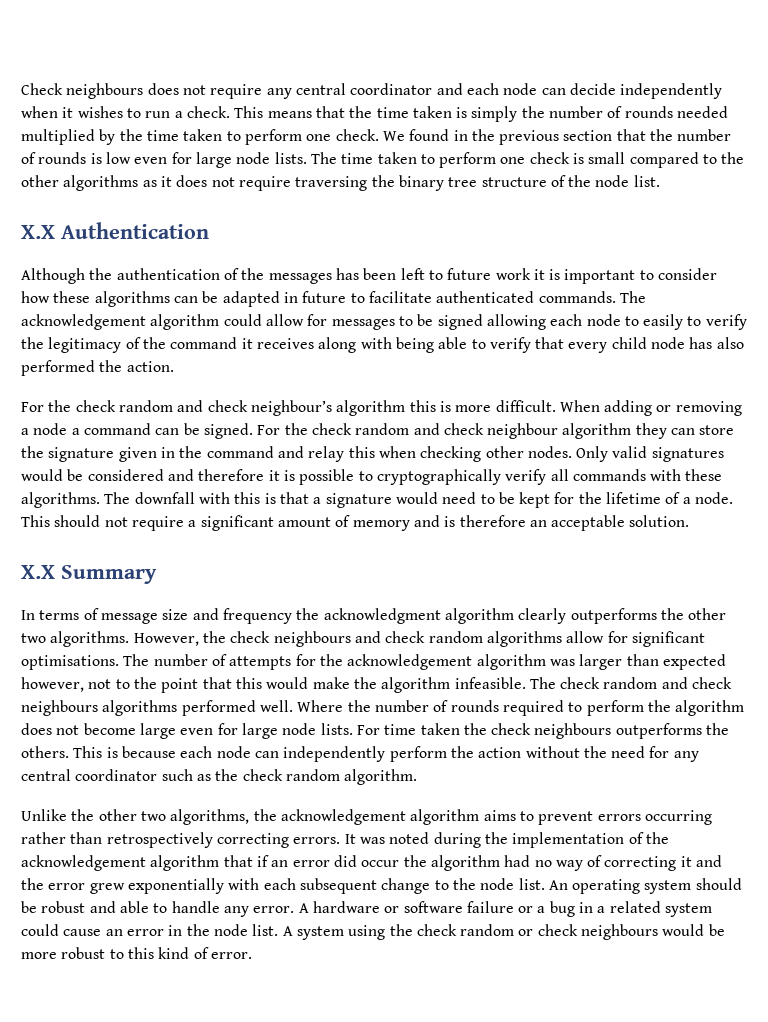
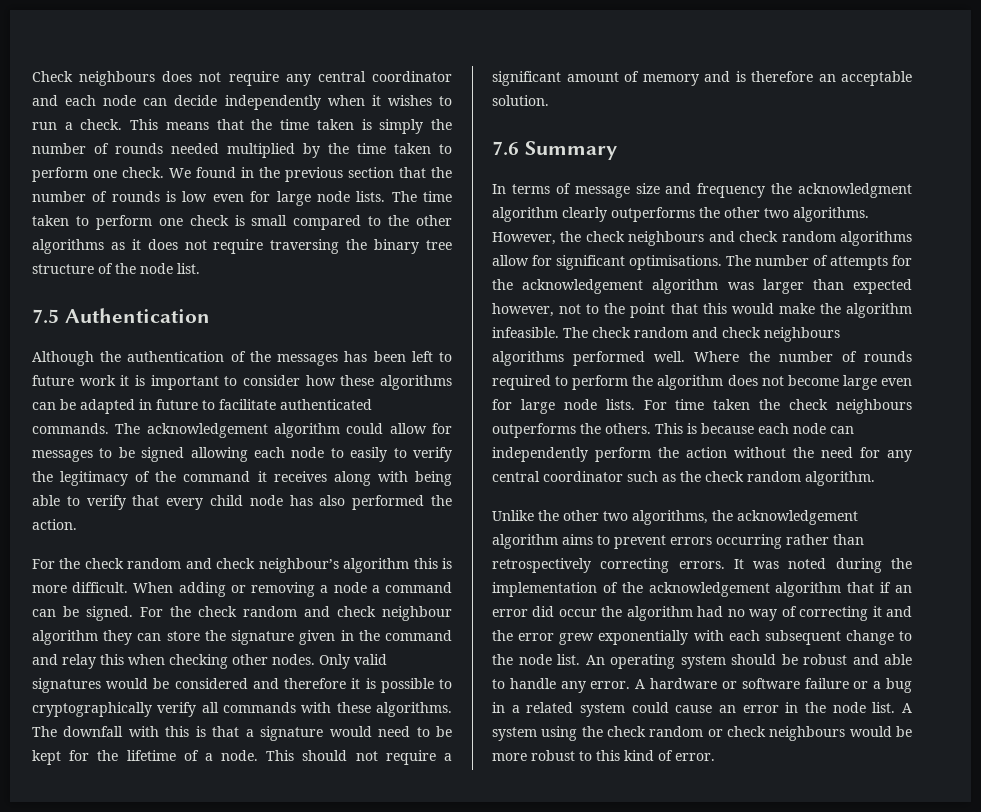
- X.X Authentication
+ 7.5 Authentication
- X.X Summary
+ 7.6 Summary

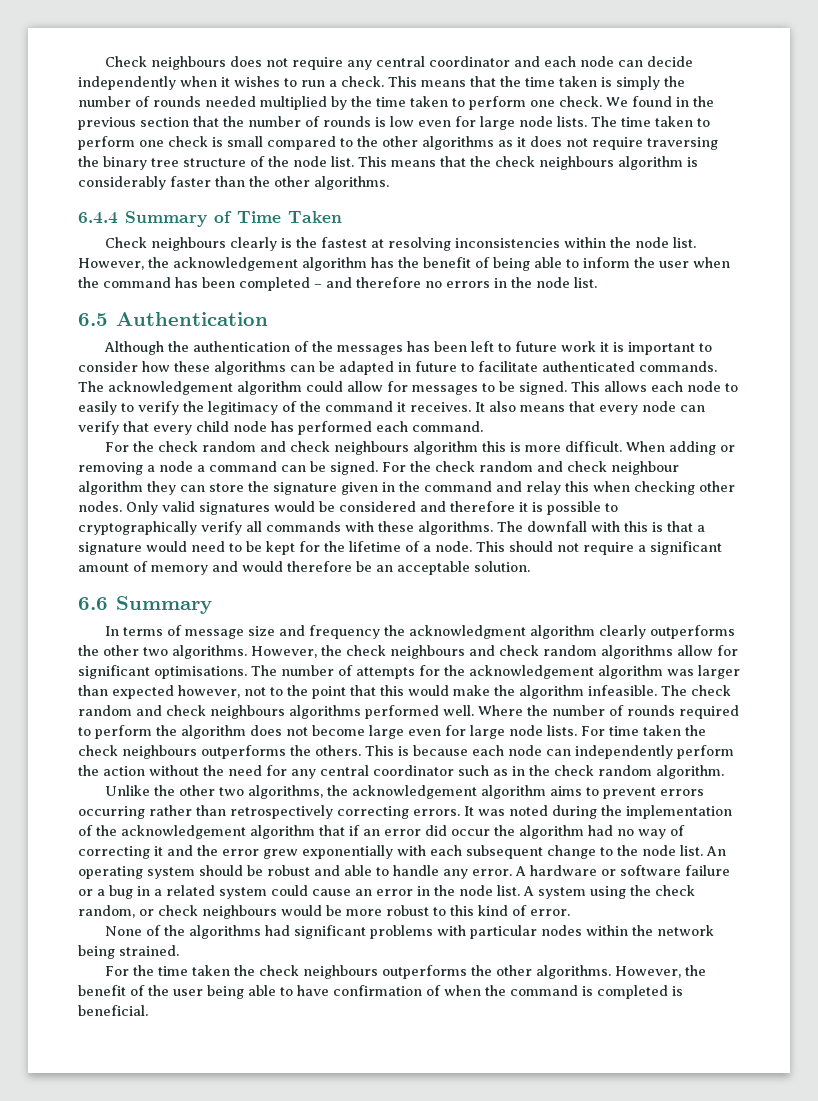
- The time taken to perform one check is small compared to the other algorithms as it does not require traversing the binary tree structure of the node list.
- 7.5 Authentication
+ The time taken to perform one check is small compared to the other algorithms as it does not require traversing the binary tree structure of the node list. This means that the check neighbours algorithm is considerably faster than the other algorithms.
+ 6.4.4 Summary of Time Taken
+ Check neighbours clearly is the fastest at resolving inconsistencies within the node list. However, the acknowledgement algorithm has the benefit of being able to inform the user when the command has been completed – and therefore no errors in the node list.
+ 6.5 Authentication
- The acknowledgement algorithm could allow for messages to be signed allowing each node to easily to verify the legitimacy of the command it receives along with being able to verify that every child node has also performed the action.
- For the check random and check neighbour’s algorithm this is more difficult.
+ The acknowledgement algorithm could allow for messages to be signed. This allows each node to easily to verify the legitimacy of the command it receives. It also means that every node can verify that every child node has performed each command.
+ For the check random and check neighbours algorithm this is more difficult.
- This should not require a significant amount of memory and is therefore an acceptable solution.
+ This should not require a significant amount of memory and would therefore be an acceptable solution.
- 7.6 Summary
+ 6.6 Summary
- This is because each node can independently perform the action without the need for any central coordinator such as the check random algorithm.
+ This is because each node can independently perform the action without the need for any central coordinator such as in the check random algorithm.
- A system using the check random or check neighbours would be more robust to this kind of error.
+ A system using the check random, or check neighbours would be more robust to this kind of error.
+ None of the algorithms had significant problems with particular nodes within the network being strained.
+ For the time taken the check neighbours outperforms the other algorithms. However, the benefit of the user being able to have confirmation of when the command is completed is beneficial.

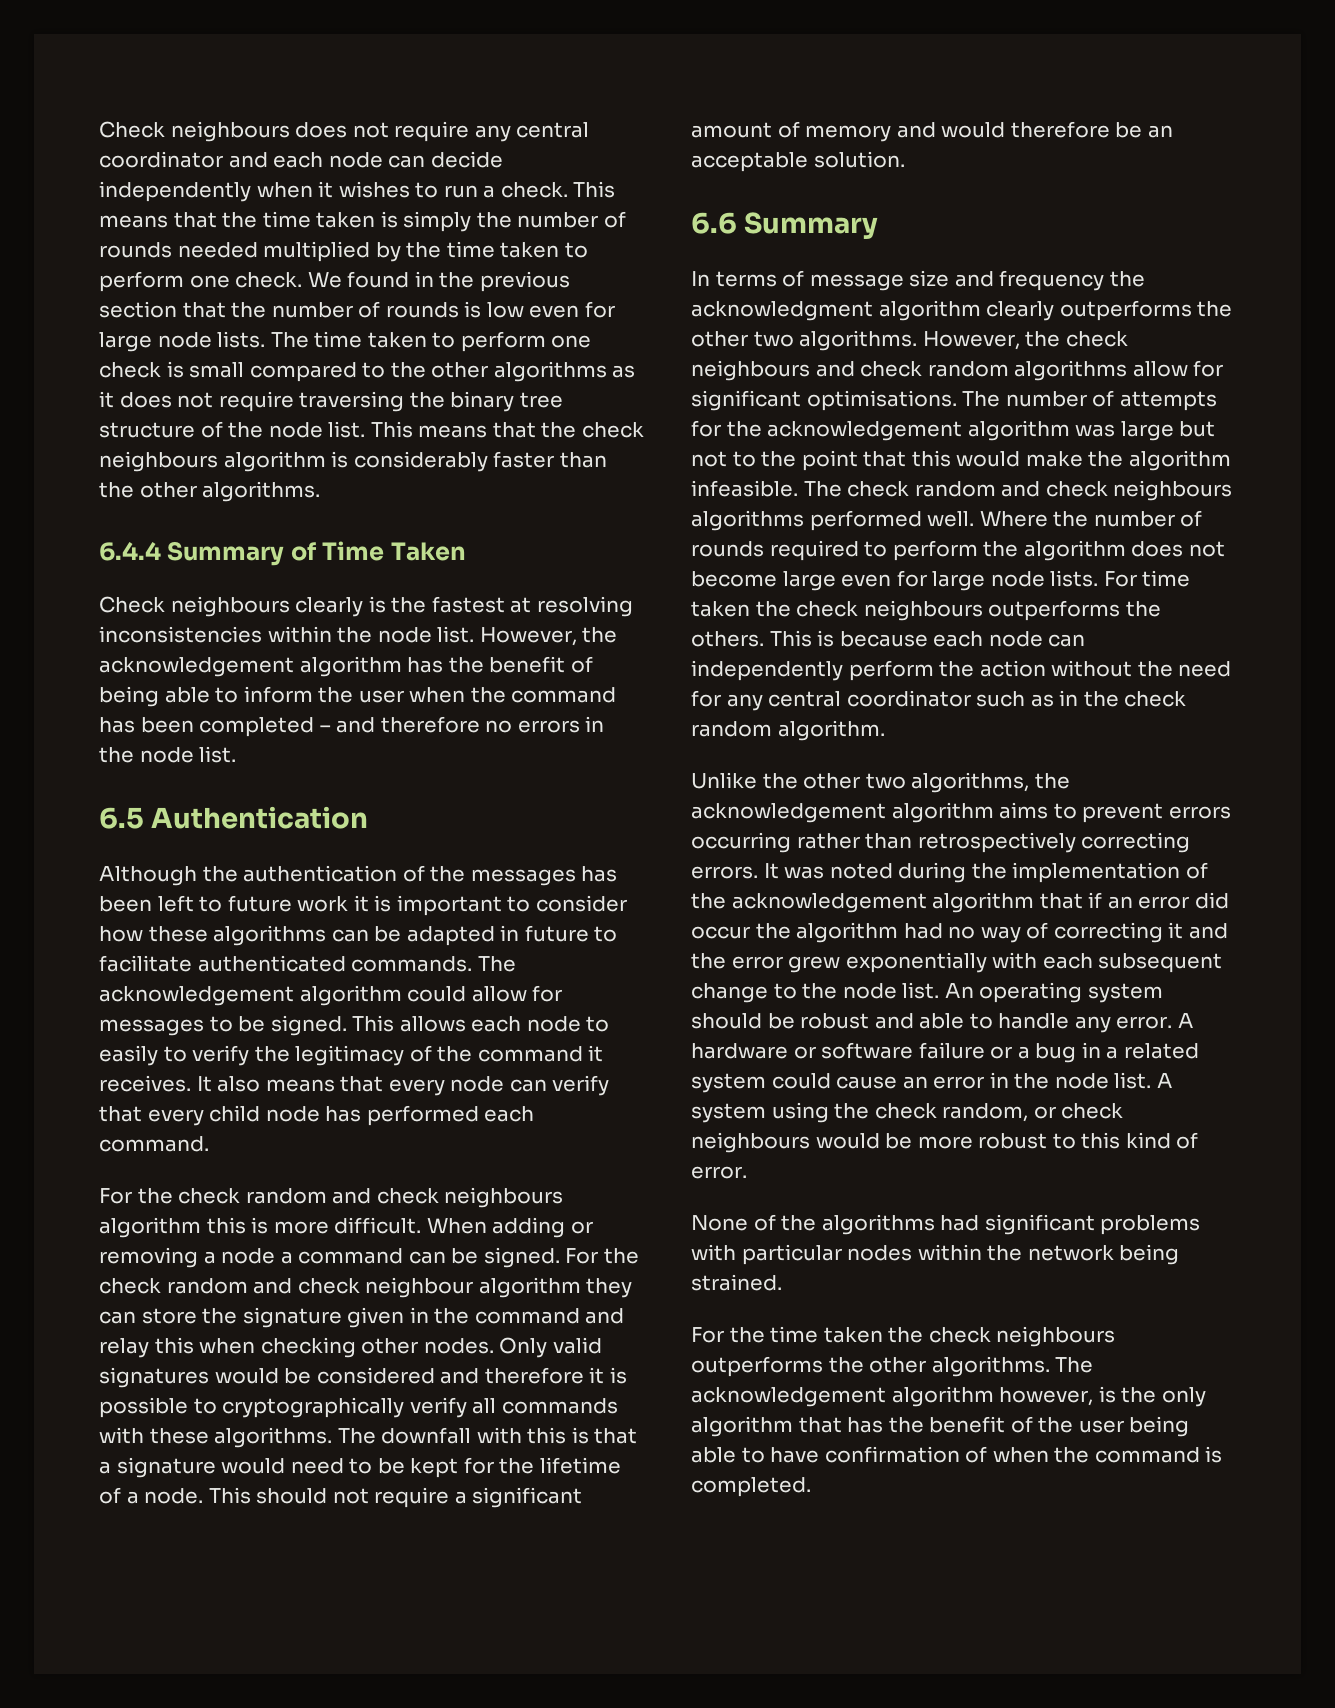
- The number of attempts for the acknowledgement algorithm was larger than expected however, not to the point that this would make the algorithm infeasible.
+ The number of attempts for the acknowledgement algorithm was large but not to the point that this would make the algorithm infeasible.
- However, the benefit of the user being able to have confirmation of when the command is completed is beneficial.
+ The acknowledgement algorithm however, is the only algorithm that has the benefit of the user being able to have confirmation of when the command is completed.

